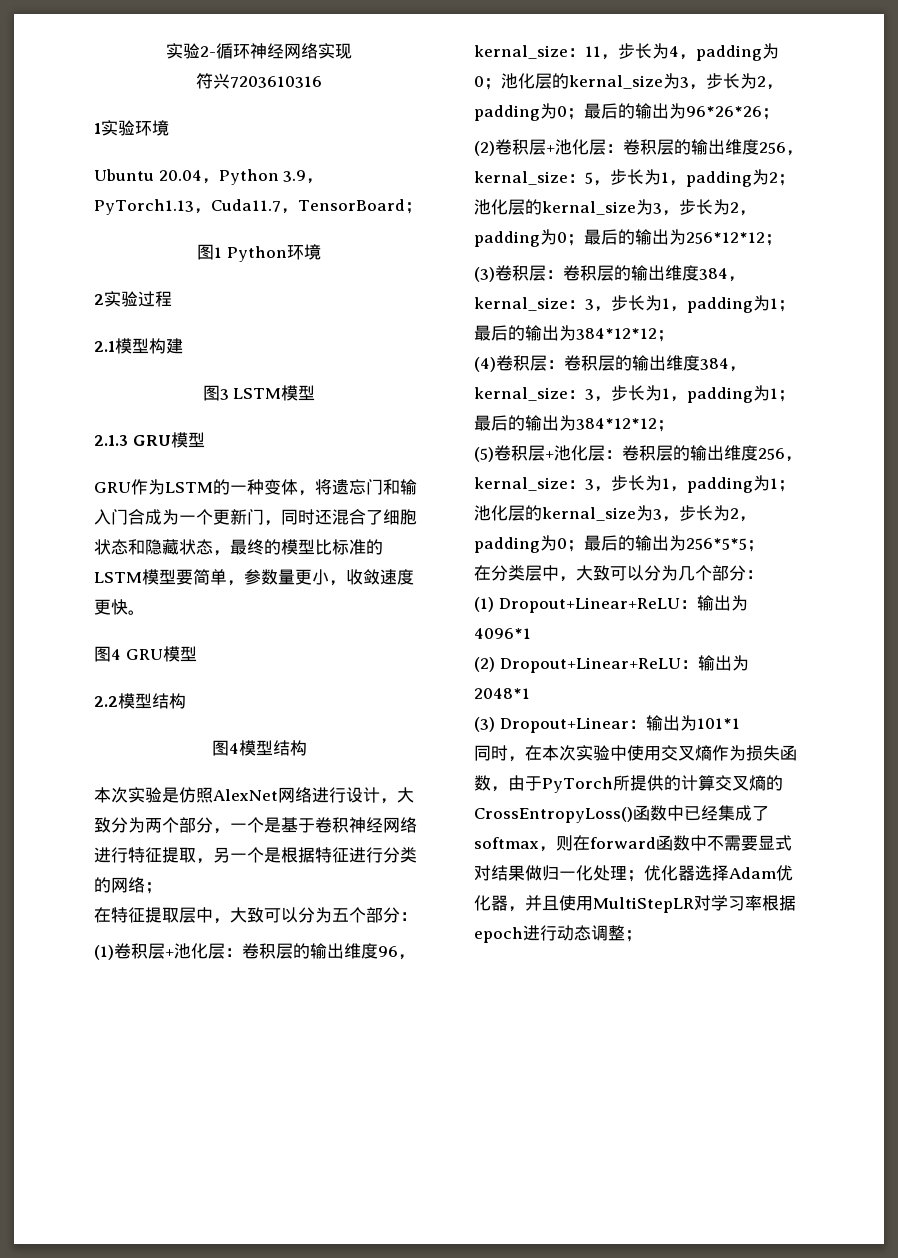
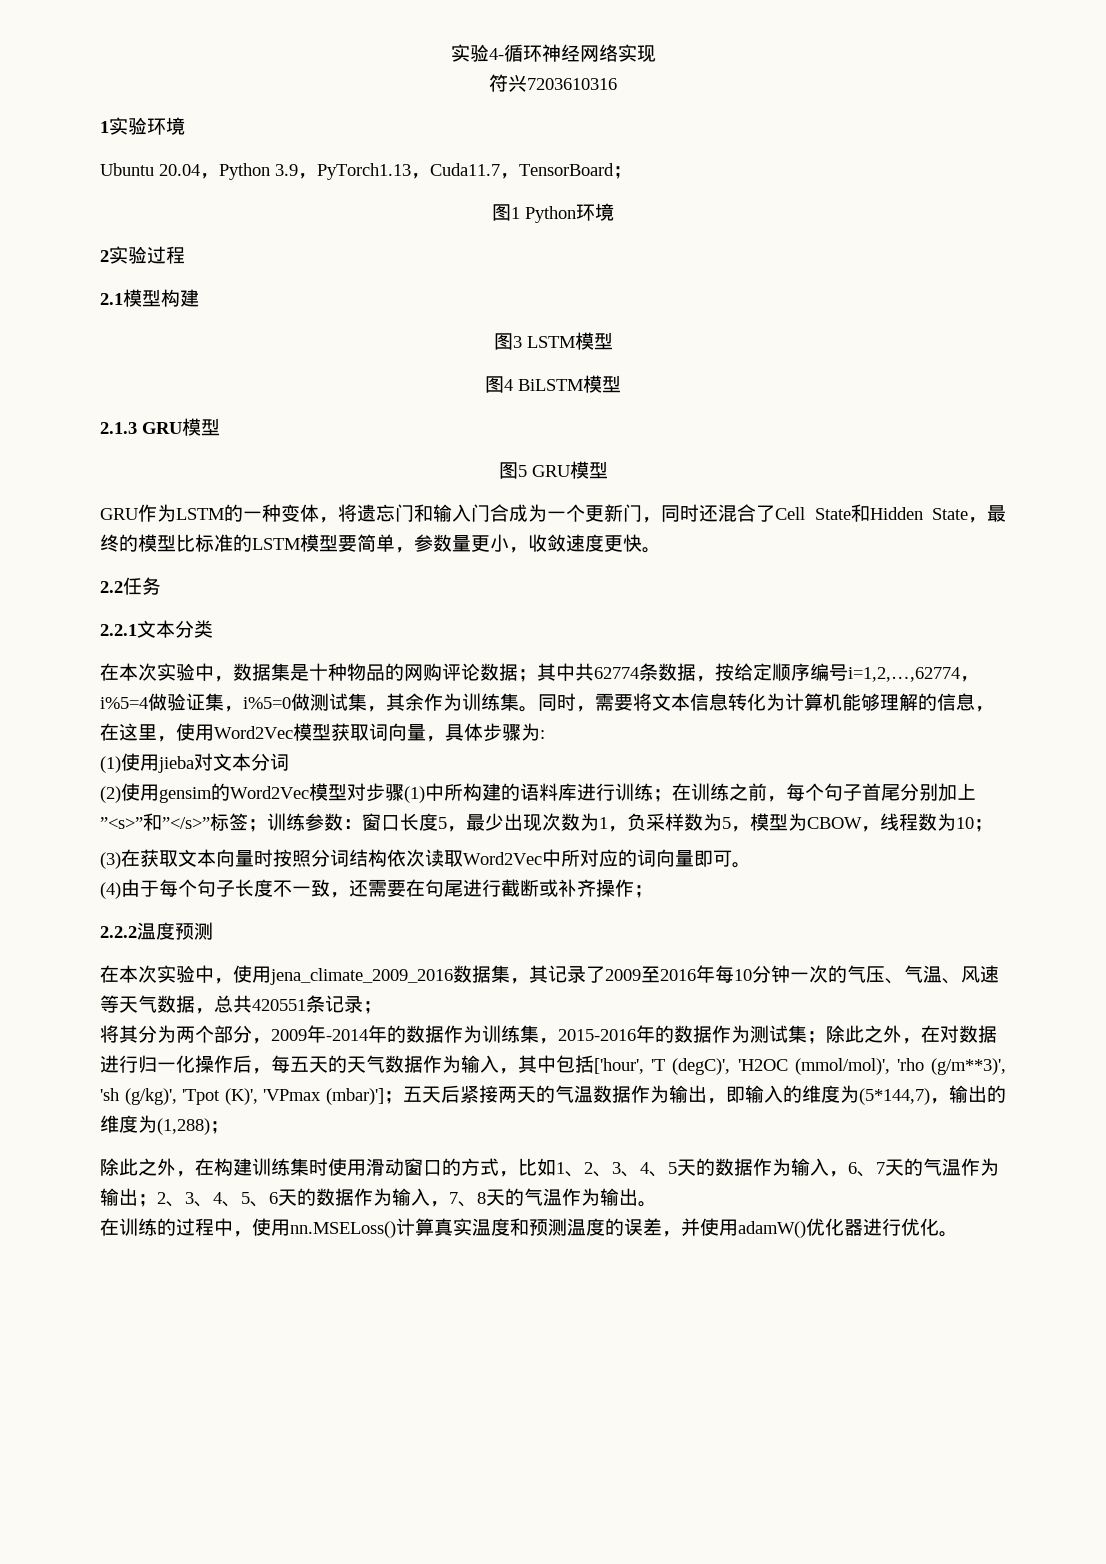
- 实验2-循环神经网络实现
+ 实验4-循环神经网络实现
+ 图4 BiLSTM模型
+ 图5 GRU模型
- GRU作为LSTM的一种变体，将遗忘门和输入门合成为一个更新门，同时还混合了细胞状态和隐藏状态，最终的模型比标准的LSTM模型要简单，参数量更小，收敛速度更快。
+ GRU作为LSTM的一种变体，将遗忘门和输入门合成为一个更新门，同时还混合了Cell State和Hidden State，最终的模型比标准的LSTM模型要简单，参数量更小，收敛速度更快。
- 图4 GRU模型
- 2.2模型结构
- 图4模型结构
- 本次实验是仿照AlexNet网络进行设计，大致分为两个部分，一个是基于卷积神经网络进行特征提取，另一个是根据特征进行分类的网络；
- 在特征提取层中，大致可以分为五个部分：
- (1)卷积层+池化层：卷积层的输出维度96，kernal_size：11，步长为4，padding为0；池化层的kernal_size为3，步长为2，padding为0；最后的输出为96*26*26；
- (2)卷积层+池化层：卷积层的输出维度256，kernal_size：5，步长为1，padding为2；池化层的kernal_size为3，步长为2，padding为0；最后的输出为256*12*12；
- (3)卷积层：卷积层的输出维度384，kernal_size：3，步长为1，padding为1；最后的输出为384*12*12；
- (4)卷积层：卷积层的输出维度384，kernal_size：3，步长为1，padding为1；最后的输出为384*12*12；
- (5)卷积层+池化层：卷积层的输出维度256，kernal_size：3，步长为1，padding为1；池化层的kernal_size为3，步长为2，padding为0；最后的输出为256*5*5；
- 在分类层中，大致可以分为几个部分：
- (1) Dropout+Linear+ReLU：输出为4096*1
- (2) Dropout+Linear+ReLU：输出为2048*1
- (3) Dropout+Linear：输出为101*1
- 同时，在本次实验中使用交叉熵作为损失函数，由于PyTorch所提供的计算交叉熵的CrossEntropyLoss()函数中已经集成了softmax，则在forward函数中不需要显式对结果做归一化处理；优化器选择Adam优化器，并且使用MultiStepLR对学习率根据epoch进行动态调整；
+ 2.2任务
+ 2.2.1文本分类
+ 在本次实验中，数据集是十种物品的网购评论数据；其中共62774条数据，按给定顺序编号i=1,2,…,62774，i%5=4做验证集，i%5=0做测试集，其余作为训练集。同时，需要将文本信息转化为计算机能够理解的信息，在这里，使用Word2Vec模型获取词向量，具体步骤为:
+ (1)使用jieba对文本分词
+ (2)使用gensim的Word2Vec模型对步骤(1)中所构建的语料库进行训练；在训练之前，每个句子首尾分别加上”<s>”和”</s>”标签；训练参数：窗口长度5，最少出现次数为1，负采样数为5，模型为CBOW，线程数为10；
+ (3)在获取文本向量时按照分词结构依次读取Word2Vec中所对应的词向量即可。
+ (4)由于每个句子长度不一致，还需要在句尾进行截断或补齐操作；
+ 2.2.2温度预测
+ 在本次实验中，使用jena_climate_2009_2016数据集，其记录了2009至2016年每10分钟一次的气压、气温、风速等天气数据，总共420551条记录；
+ 将其分为两个部分，2009年-2014年的数据作为训练集，2015-2016年的数据作为测试集；除此之外，在对数据进行归一化操作后，每五天的天气数据作为输入，其中包括['hour', 'T (degC)', 'H2OC (mmol/mol)', 'rho (g/m**3)', 'sh (g/kg)', 'Tpot (K)', 'VPmax (mbar)']；五天后紧接两天的气温数据作为输出，即输入的维度为(5*144,7)，输出的维度为(1,288)；
+ 除此之外，在构建训练集时使用滑动窗口的方式，比如1、2、3、4、5天的数据作为输入，6、7天的气温作为输出；2、3、4、5、6天的数据作为输入，7、8天的气温作为输出。
+ 在训练的过程中，使用nn.MSELoss()计算真实温度和预测温度的误差，并使用adamW()优化器进行优化。

